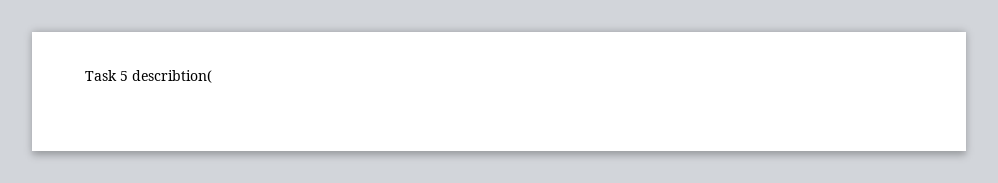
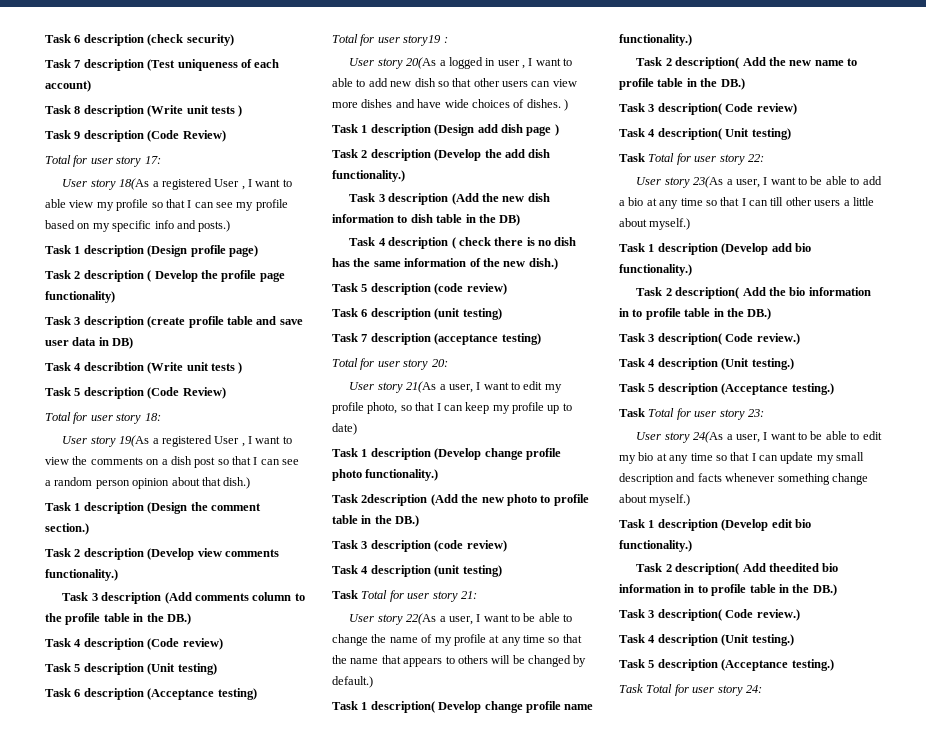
- Task 5 describtion(
+ Task 6 description (check security)
+ Task 7 description (Test uniqueness of each account)
+ Task 8 description (Write unit tests )
+ Task 9 description (Code Review)
+ Total for user story 17:
+ User story 18(As a registered User , I want to able view my profile so that I can see my profile based on my specific info and posts.)
+ Task 1 description (Design profile page)
+ Task 2 description ( Develop the profile page functionality)
+ Task 3 description (create profile table and save user data in DB)
+ Task 4 describtion (Write unit tests )
+ Task 5 description (Code Review)
+ Total for user story 18:
+ User story 19(As a registered User , I want to view the comments on a dish post so that I can see a random person opinion about that dish.)
+ Task 1 description (Design the comment section.)
+ Task 2 description (Develop view comments functionality.)
+ Task 3 description (Add comments column to the profile table in the DB.)
+ Task 4 description (Code review)
+ Task 5 description (Unit testing)
+ Task 6 description (Acceptance testing)
+ Total for user story19 :
+ User story 20(As a logged in user , I want to able to add new dish so that other users can view more dishes and have wide choices of dishes. )
+ Task 1 description (Design add dish page )
+ Task 2 description (Develop the add dish functionality.)
+ Task 3 description (Add the new dish information to dish table in the DB)
+ Task 4 description ( check there is no dish has the same information of the new dish.)
+ Task 5 description (code review)
+ Task 6 description (unit testing)
+ Task 7 description (acceptance testing)
+ Total for user story 20:
+ User story 21(As a user, I want to edit my profile photo, so that I can keep my profile up to date)
+ Task 1 description (Develop change profile photo functionality.)
+ Task 2description (Add the new photo to profile table in the DB.)
+ Task 3 description (code review)
+ Task 4 description (unit testing)
+ Task Total for user story 21:
+ User story 22(As a user, I want to be able to change the name of my profile at any time so that the name that appears to others will be changed by default.)
+ Task 1 description( Develop change profile name functionality.)
+ Task 2 description( Add the new name to profile table in the DB.)
+ Task 3 description( Code review)
+ Task 4 description( Unit testing)
+ Task Total for user story 22:
+ User story 23(As a user, I want to be able to add a bio at any time so that I can till other users a little about myself.)
+ Task 1 description (Develop add bio functionality.)
+ Task 2 description( Add the bio information in to profile table in the DB.)
+ Task 3 description( Code review.)
+ Task 4 description (Unit testing.)
+ Task 5 description (Acceptance testing.)
+ Task Total for user story 23:
+ User story 24(As a user, I want to be able to edit my bio at any time so that I can update my small description and facts whenever something change about myself.)
+ Task 1 description (Develop edit bio functionality.)
+ Task 2 description( Add theedited bio information in to profile table in the DB.)
+ Task 3 description( Code review.)
+ Task 4 description (Unit testing.)
+ Task 5 description (Acceptance testing.)
+ Task Total for user story 24:

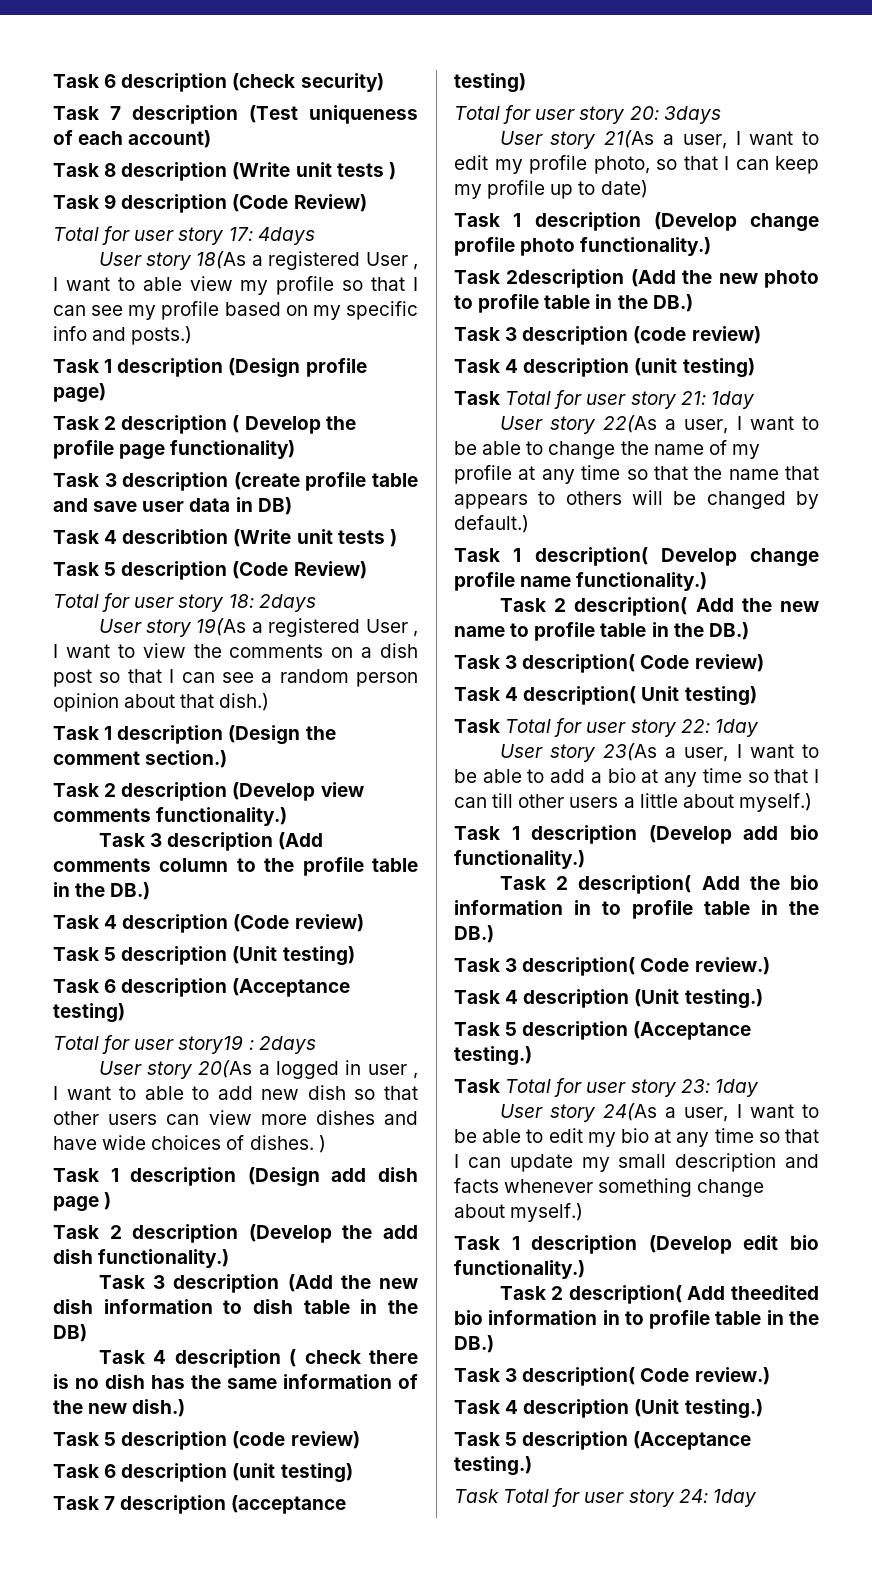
- Total for user story 17:
+ Total for user story 17: 4days
- Total for user story 18:
+ Total for user story 18: 2days
- Total for user story19 :
+ Total for user story19 : 2days
- Total for user story 20:
+ Total for user story 20: 3days
- Task Total for user story 21:
+ Task Total for user story 21: 1day
- Task Total for user story 22:
+ Task Total for user story 22: 1day
- Task Total for user story 23:
+ Task Total for user story 23: 1day
- Task Total for user story 24:
+ Task Total for user story 24: 1day

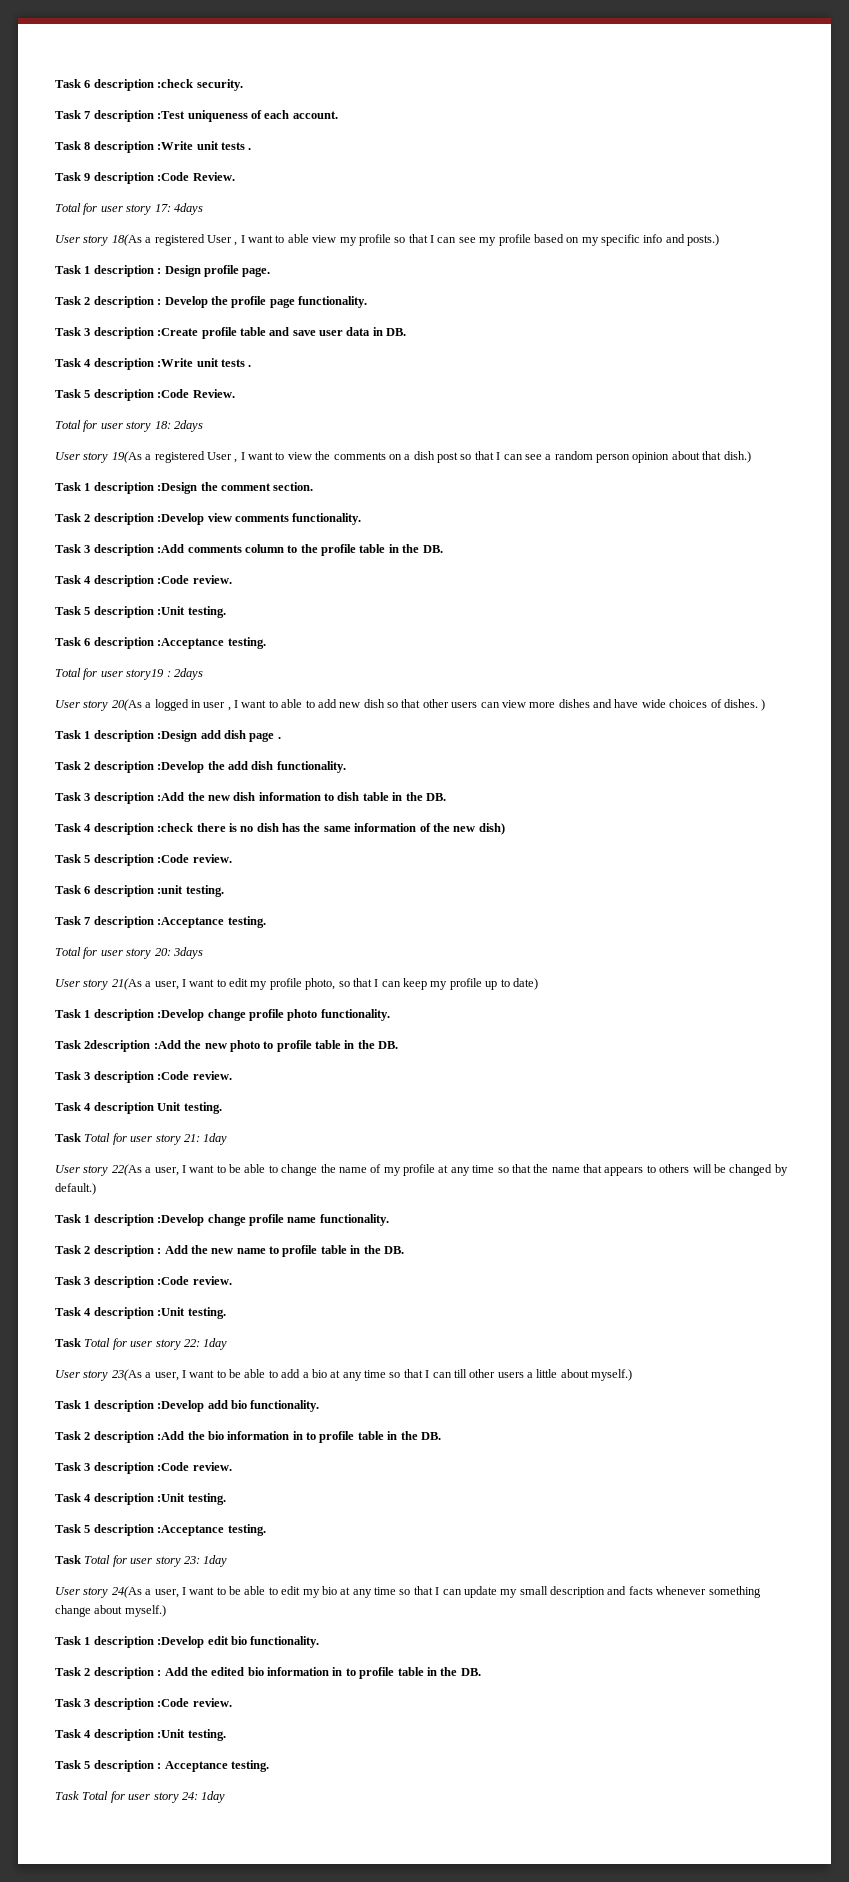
- Task 6 description (check security)
- Task 7 description (Test uniqueness of each account)
+ Task 6 description :check security.
+ Task 7 description :Test uniqueness of each account.
- Task 8 description (Write unit tests )
+ Task 8 description :Write unit tests .
- Task 9 description (Code Review)
+ Task 9 description :Code Review.
- Task 1 description (Design profile page)
- Task 2 description ( Develop the profile page functionality)
- Task 3 description (create profile table and save user data in DB)
- Task 4 describtion (Write unit tests )
- Task 5 description (Code Review)
+ Task 1 description : Design profile page.
+ Task 2 description : Develop the profile page functionality.
+ Task 3 description :Create profile table and save user data in DB.
+ Task 4 description :Write unit tests .
+ Task 5 description :Code Review.
- Task 1 description (Design the comment section.)
- Task 2 description (Develop view comments functionality.)
- Task 3 description (Add comments column to the profile table in the DB.)
- Task 4 description (Code review)
- Task 5 description (Unit testing)
- Task 6 description (Acceptance testing)
+ Task 1 description :Design the comment section.
+ Task 2 description :Develop view comments functionality.
+ Task 3 description :Add comments column to the profile table in the DB.
+ Task 4 description :Code review.
+ Task 5 description :Unit testing.
+ Task 6 description :Acceptance testing.
- Task 1 description (Design add dish page )
- Task 2 description (Develop the add dish functionality.)
- Task 3 description (Add the new dish information to dish table in the DB)
- Task 4 description ( check there is no dish has the same information of the new dish.)
- Task 5 description (code review)
- Task 6 description (unit testing)
- Task 7 description (acceptance testing)
+ Task 1 description :Design add dish page .
+ Task 2 description :Develop the add dish functionality.
+ Task 3 description :Add the new dish information to dish table in the DB.
+ Task 4 description :check there is no dish has the same information of the new dish)
+ Task 5 description :Code review.
+ Task 6 description :unit testing.
+ Task 7 description :Acceptance testing.
- Task 1 description (Develop change profile photo functionality.)
+ Task 1 description :Develop change profile photo functionality.
- Task 2description (Add the new photo to profile table in the DB.)
- Task 3 description (code review)
- Task 4 description (unit testing)
+ Task 2description :Add the new photo to profile table in the DB.
+ Task 3 description :Code review.
+ Task 4 description Unit testing.
- Task 1 description( Develop change profile name functionality.)
- Task 2 description( Add the new name to profile table in the DB.)
- Task 3 description( Code review)
- Task 4 description( Unit testing)
+ Task 1 description :Develop change profile name functionality.
+ Task 2 description : Add the new name to profile table in the DB.
+ Task 3 description :Code review.
+ Task 4 description :Unit testing.
- Task 1 description (Develop add bio functionality.)
- Task 2 description( Add the bio information in to profile table in the DB.)
- Task 3 description( Code review.)
- Task 4 description (Unit testing.)
- Task 5 description (Acceptance testing.)
+ Task 1 description :Develop add bio functionality.
+ Task 2 description :Add the bio information in to profile table in the DB.
+ Task 3 description :Code review.
+ Task 4 description :Unit testing.
+ Task 5 description :Acceptance testing.
- Task 1 description (Develop edit bio functionality.)
- Task 2 description( Add theedited bio information in to profile table in the DB.)
- Task 3 description( Code review.)
- Task 4 description (Unit testing.)
- Task 5 description (Acceptance testing.)
+ Task 1 description :Develop edit bio functionality.
+ Task 2 description : Add the edited bio information in to profile table in the DB.
+ Task 3 description :Code review.
+ Task 4 description :Unit testing.
+ Task 5 description : Acceptance testing.

